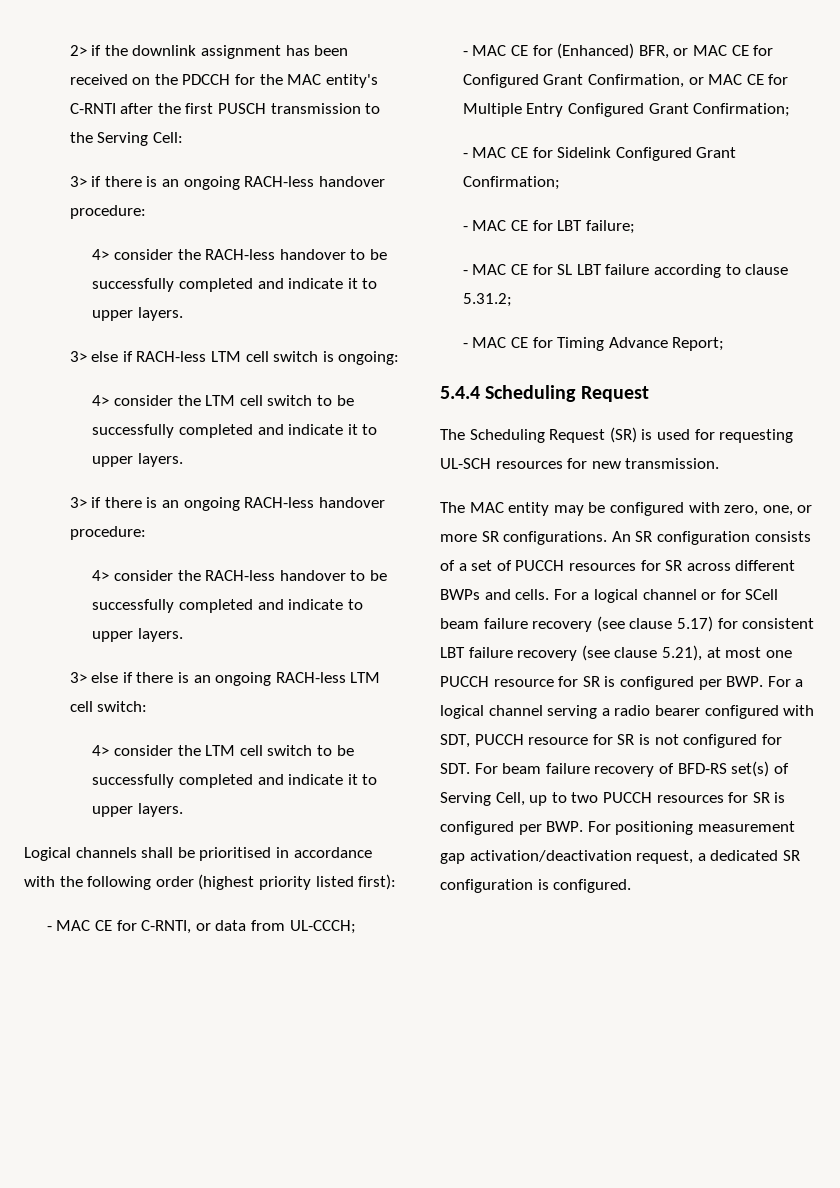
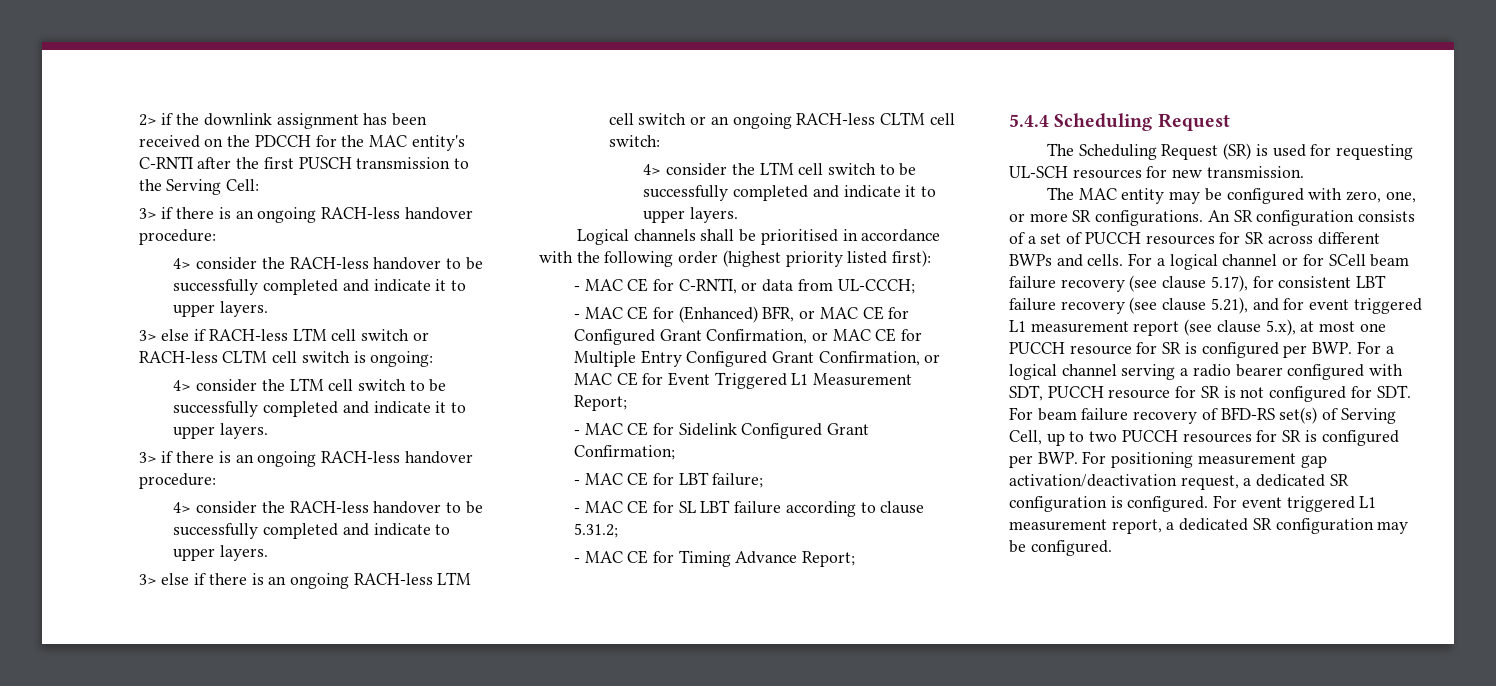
- 3> else if RACH-less LTM cell switch is ongoing:
+ 3> else if RACH-less LTM cell switch or RACH-less CLTM cell switch is ongoing:
- 3> else if there is an ongoing RACH-less LTM cell switch:
+ 3> else if there is an ongoing RACH-less LTM cell switch or an ongoing RACH-less CLTM cell switch:
- - MAC CE for (Enhanced) BFR, or MAC CE for Configured Grant Confirmation, or MAC CE for Multiple Entry Configured Grant Confirmation;
+ - MAC CE for (Enhanced) BFR, or MAC CE for Configured Grant Confirmation, or MAC CE for Multiple Entry Configured Grant Confirmation, or MAC CE for Event Triggered L1 Measurement Report;
- For a logical channel or for SCell beam failure recovery (see clause 5.17) for consistent LBT failure recovery (see clause 5.21), at most one PUCCH resource for SR is configured per BWP. For a logical channel serving a radio bearer configured with SDT, PUCCH resource for SR is not configured for SDT. For beam failure recovery of BFD-RS set(s) of Serving Cell, up to two PUCCH resources for SR is configured per BWP. For positioning measurement gap activation/deactivation request, a dedicated SR configuration is configured.
+ For a logical channel or for SCell beam failure recovery (see clause 5.17), for consistent LBT failure recovery (see clause 5.21), and for event triggered L1 measurement report (see clause 5.x), at most one PUCCH resource for SR is configured per BWP. For a logical channel serving a radio bearer configured with SDT, PUCCH resource for SR is not configured for SDT. For beam failure recovery of BFD-RS set(s) of Serving Cell, up to two PUCCH resources for SR is configured per BWP. For positioning measurement gap activation/deactivation request, a dedicated SR configuration is configured.
+ For event triggered L1 measurement report, a dedicated SR configuration may be configured.

